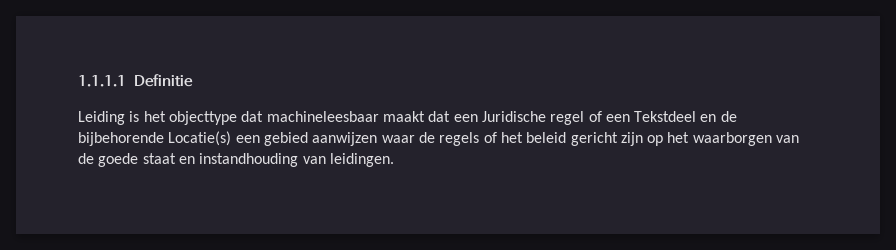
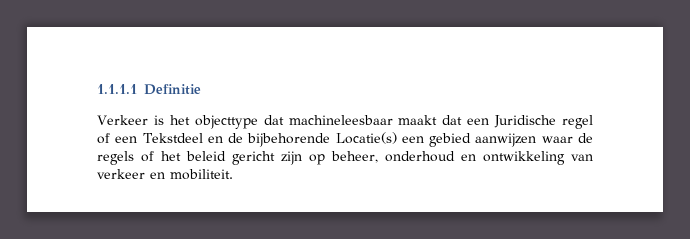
- Leiding is het objecttype dat machineleesbaar maakt dat een Juridische regel of een Tekstdeel en de bijbehorende Locatie(s) een gebied aanwijzen waar de regels of het beleid gericht zijn op het waarborgen van de goede staat en instandhouding van leidingen.
+ Verkeer is het objecttype dat machineleesbaar maakt dat een Juridische regel of een Tekstdeel en de bijbehorende Locatie(s) een gebied aanwijzen waar de regels of het beleid gericht zijn op beheer, onderhoud en ontwikkeling van verkeer en mobiliteit.

